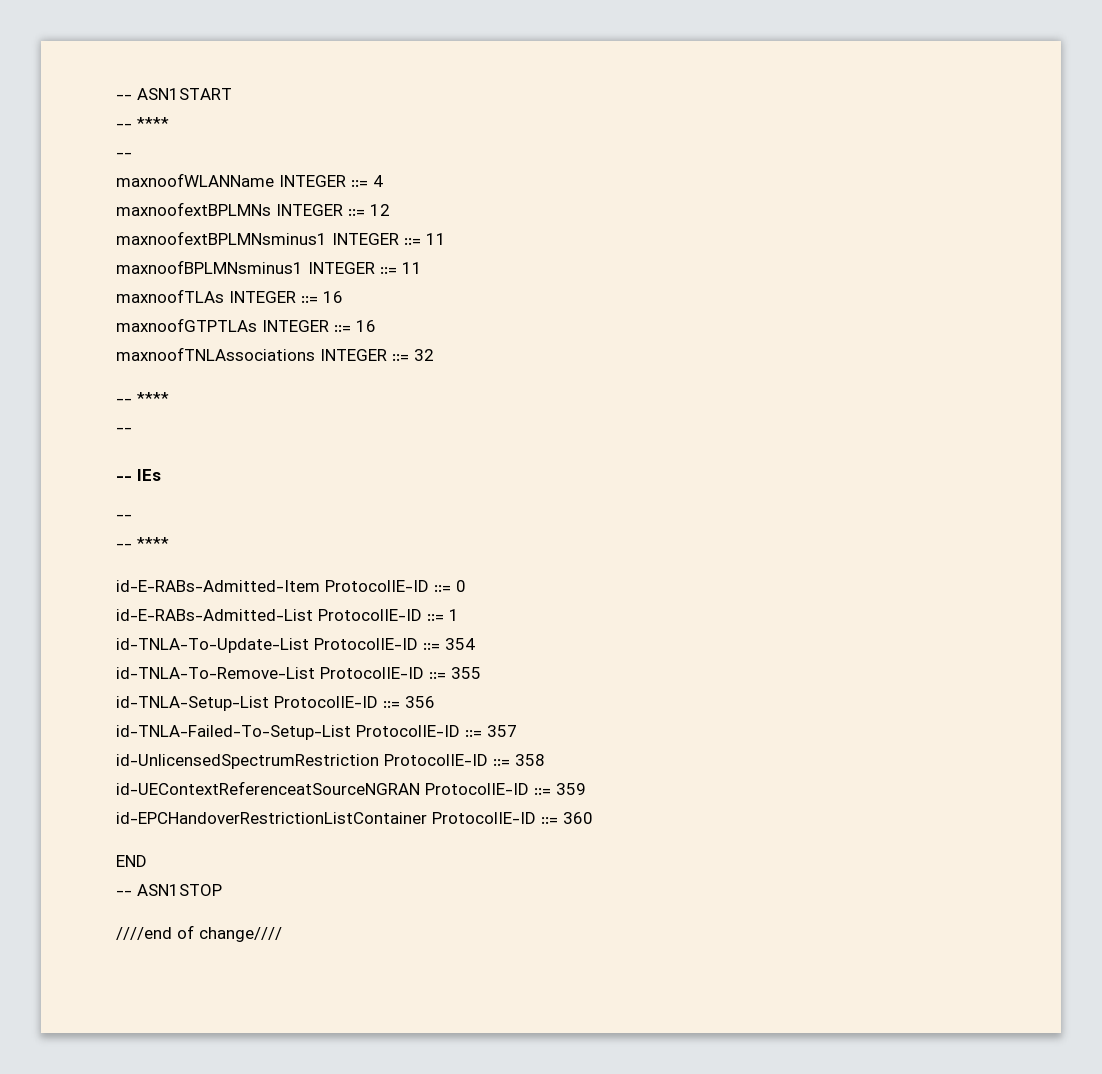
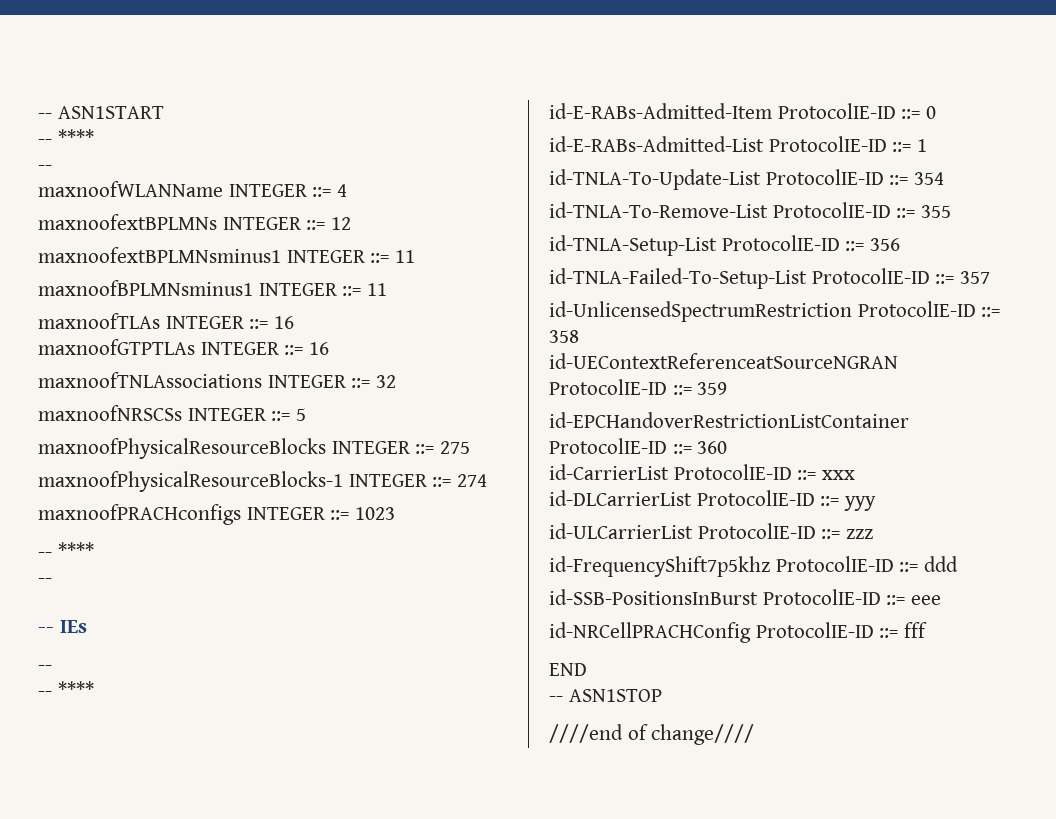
+ maxnoofNRSCSs INTEGER ::= 5
+ maxnoofPhysicalResourceBlocks INTEGER ::= 275
+ maxnoofPhysicalResourceBlocks-1 INTEGER ::= 274
+ maxnoofPRACHconfigs INTEGER ::= 1023
+ id-CarrierList ProtocolIE-ID ::= xxx
+ id-DLCarrierList ProtocolIE-ID ::= yyy
+ id-ULCarrierList ProtocolIE-ID ::= zzz
+ id-FrequencyShift7p5khz ProtocolIE-ID ::= ddd
+ id-SSB-PositionsInBurst ProtocolIE-ID ::= eee
+ id-NRCellPRACHConfig ProtocolIE-ID ::= fff

